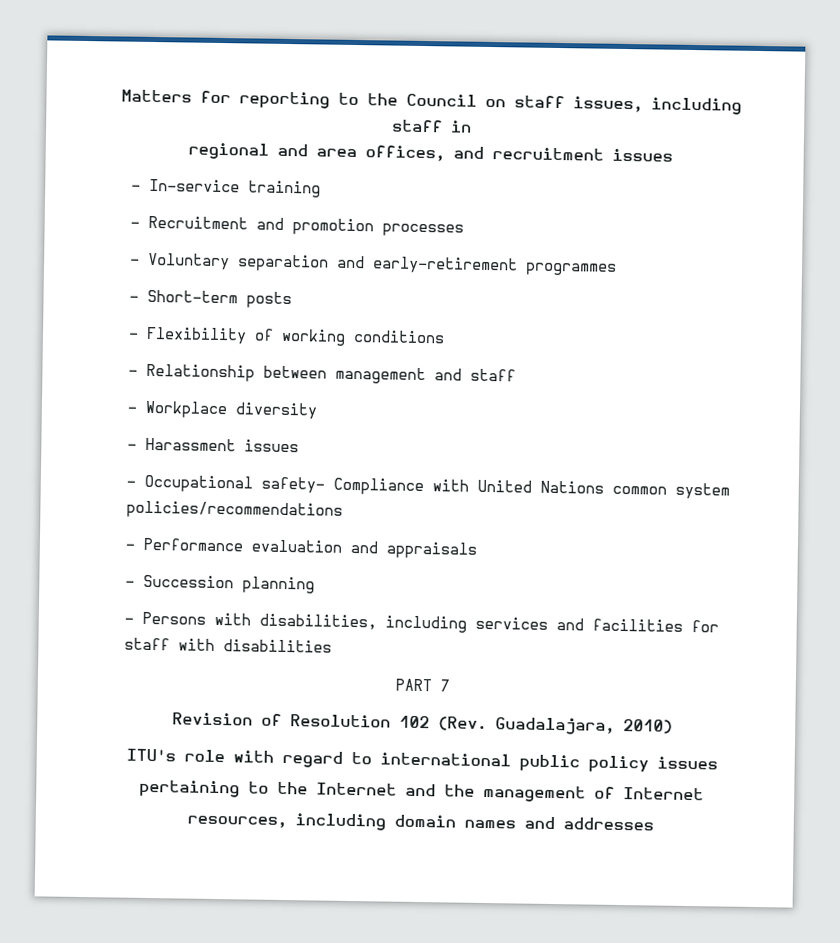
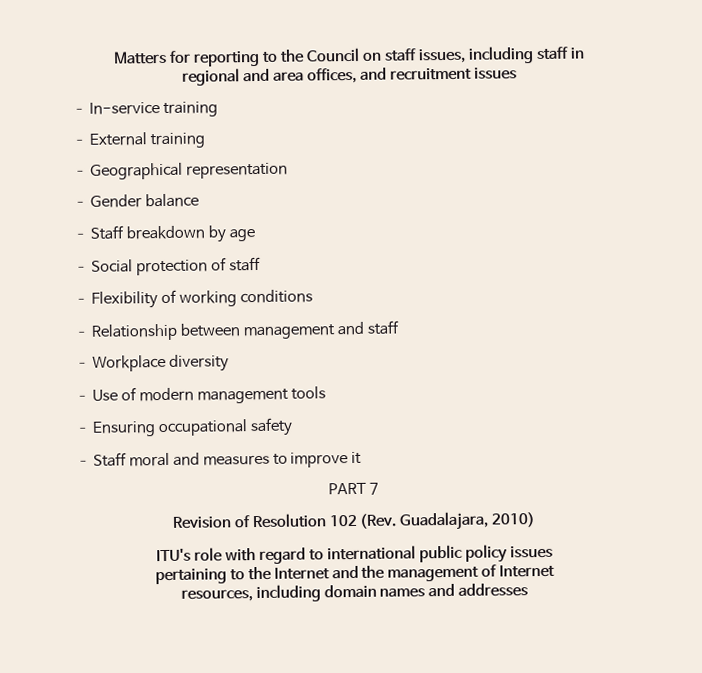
- – Recruitment and promotion processes
- – Voluntary separation and early-retirement programmes
- – Short-term posts
+ – External training
+ – Geographical representation
+ – Gender balance
+ – Staff breakdown by age
+ – Social protection of staff
- – Harassment issues
- – Occupational safety– Compliance with United Nations common system policies/recommendations
- – Performance evaluation and appraisals
- – Succession planning
- – Persons with disabilities, including services and facilities for staff with disabilities
+ – Use of modern management tools
+ – Ensuring occupational safety
+ – Staff moral and measures to improve it

